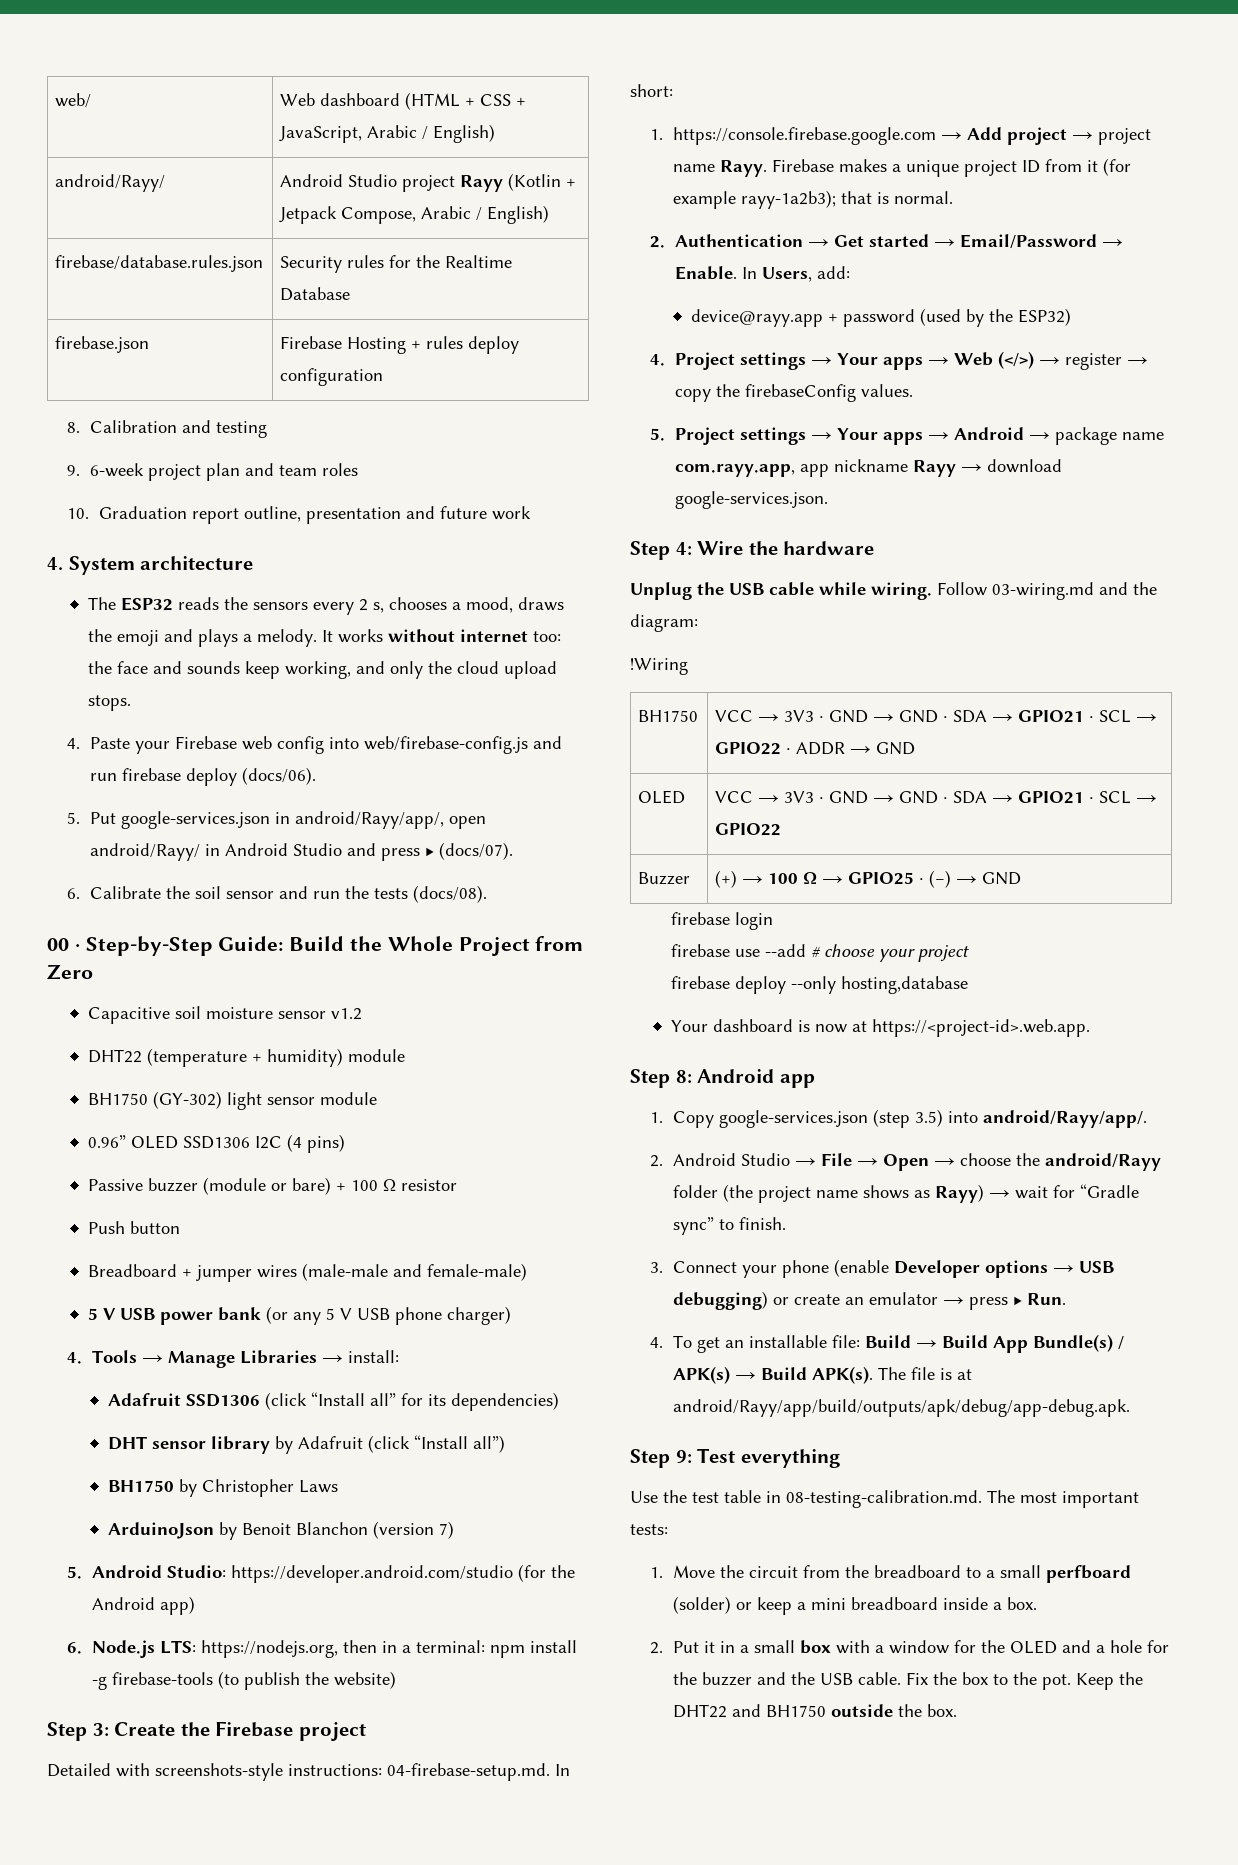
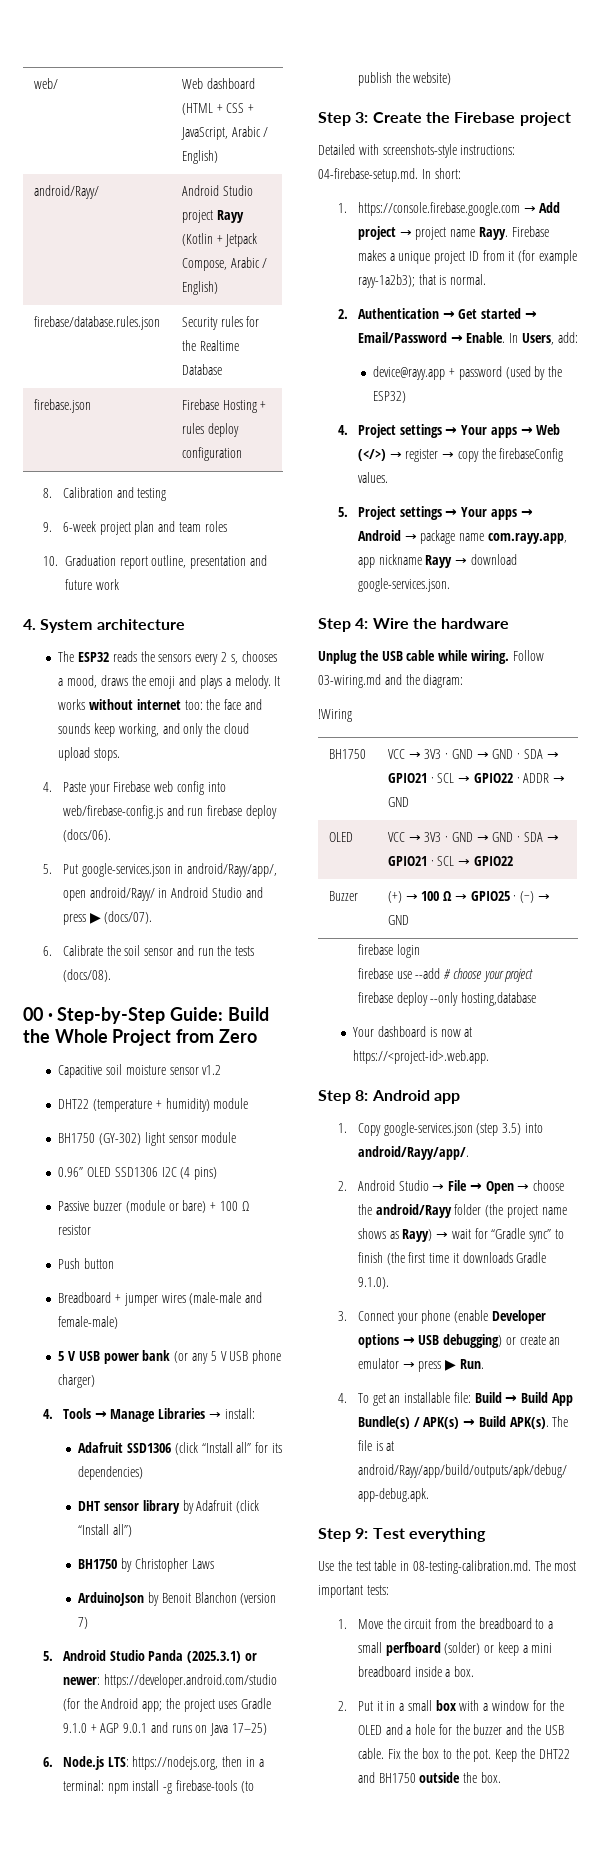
- 5. Android Studio: https://developer.android.com/studio (for the Android app)
+ 5. Android Studio Panda (2025.3.1) or newer: https://developer.android.com/studio (for the Android app; the project uses Gradle 9.1.0 + AGP 9.0.1 and runs on Java 17–25)
- 2. Android Studio → File → Open → choose the android/Rayy folder (the project name shows as Rayy) → wait for “Gradle sync” to finish.
+ 2. Android Studio → File → Open → choose the android/Rayy folder (the project name shows as Rayy) → wait for “Gradle sync” to finish (the first time it downloads Gradle 9.1.0).

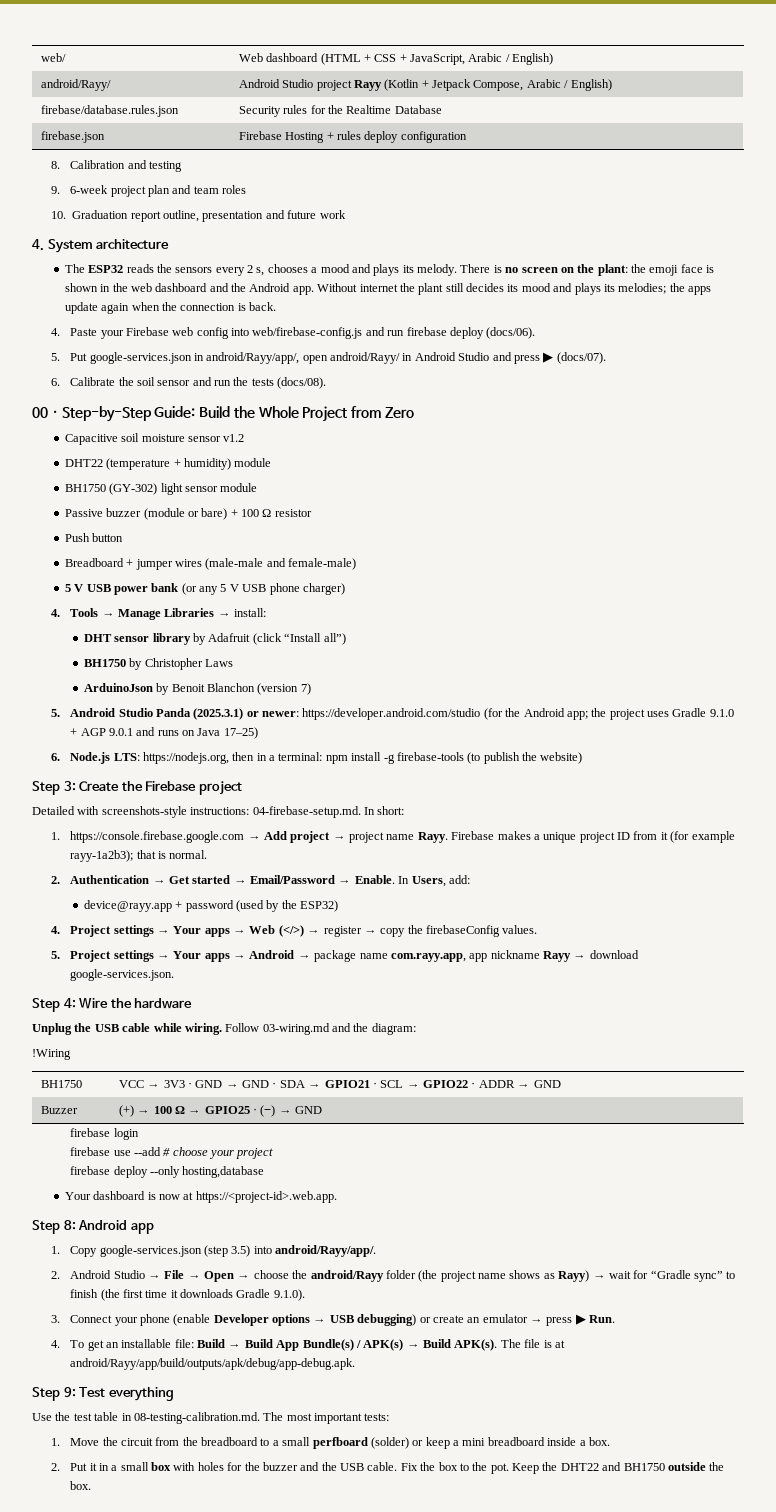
- The ESP32 reads the sensors every 2 s, chooses a mood, draws the emoji and plays a melody. It works without internet too: the face and sounds keep working, and only the cloud upload stops.
+ The ESP32 reads the sensors every 2 s, chooses a mood and plays its melody. There is no screen on the plant: the emoji face is shown in the web dashboard and the Android app. Without internet the plant still decides its mood and plays its melodies; the apps update again when the connection is back.
- 0.96” OLED SSD1306 I2C (4 pins)
- Adafruit SSD1306 (click “Install all” for its dependencies)
- OLED | VCC → 3V3 · GND → GND · SDA → GPIO21 · SCL → GPIO22
- 2. Put it in a small box with a window for the OLED and a hole for the buzzer and the USB cable.
+ 2. Put it in a small box with holes for the buzzer and the USB cable.

